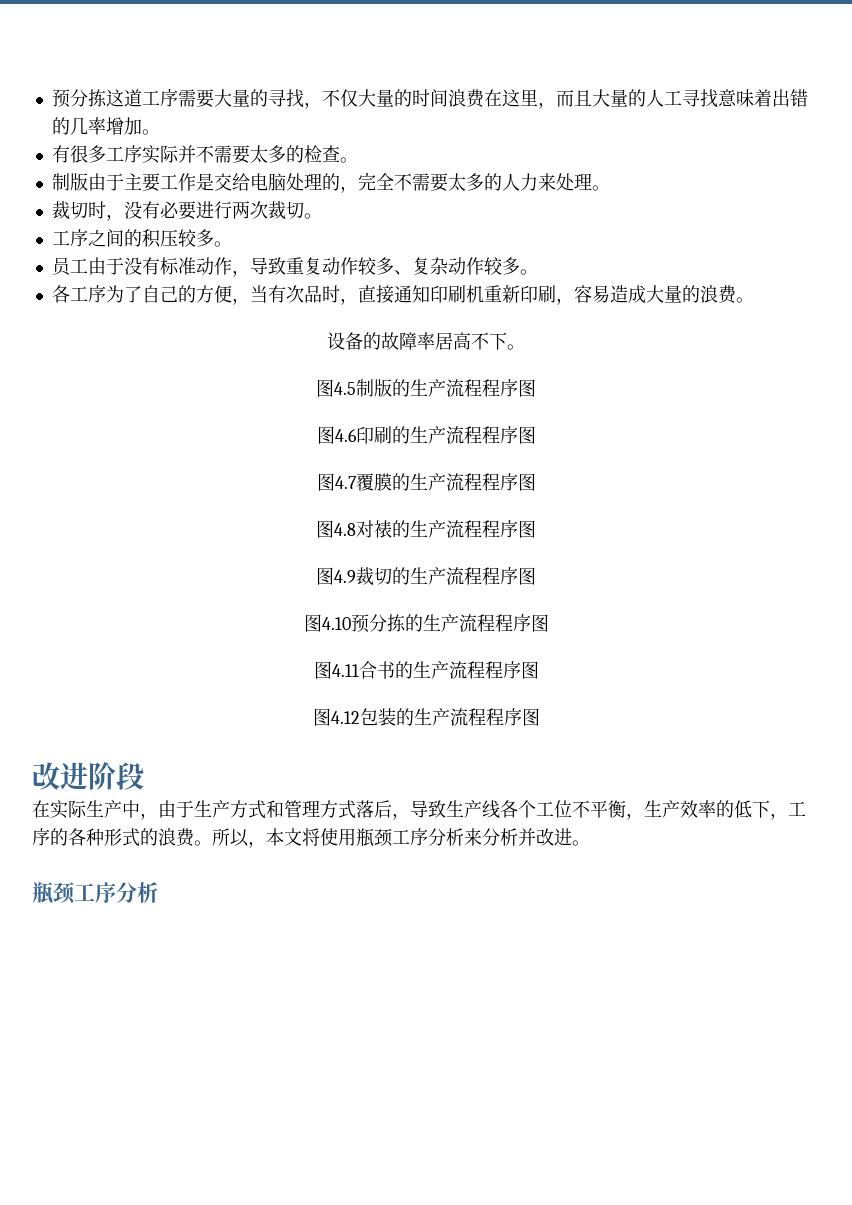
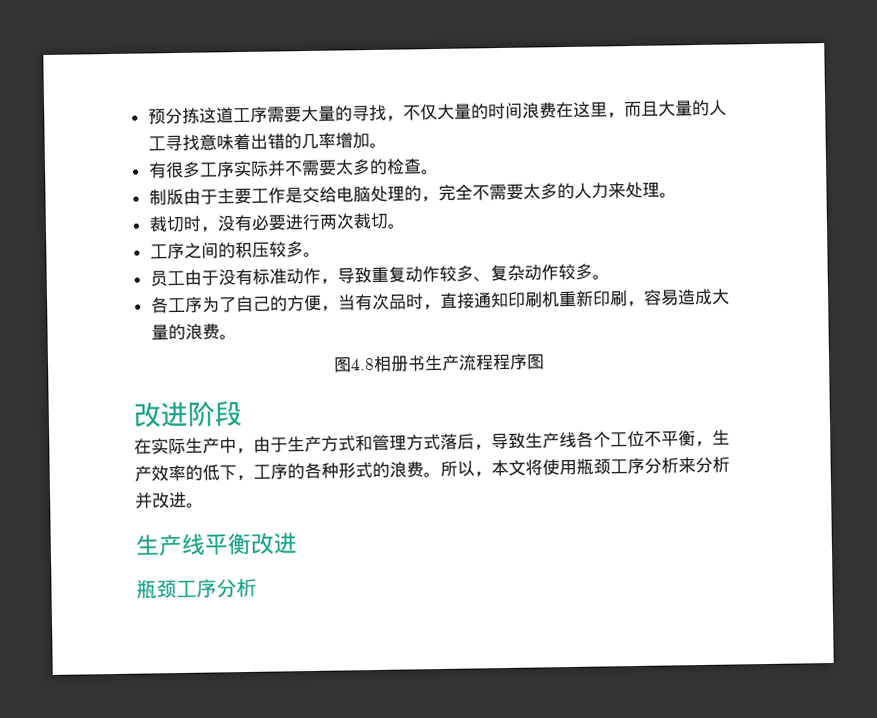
- 设备的故障率居高不下。
- 图4.5制版的生产流程程序图
- 图4.6印刷的生产流程程序图
- 图4.7覆膜的生产流程程序图
- 图4.8对裱的生产流程程序图
- 图4.9裁切的生产流程程序图
- 图4.10预分拣的生产流程程序图
- 图4.11合书的生产流程程序图
- 图4.12包装的生产流程程序图
+ 图4.8相册书生产流程程序图
+ 生产线平衡改进

